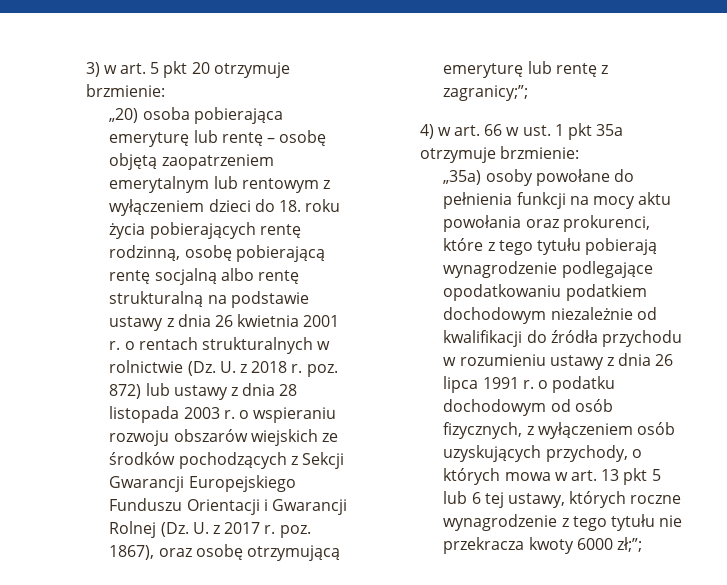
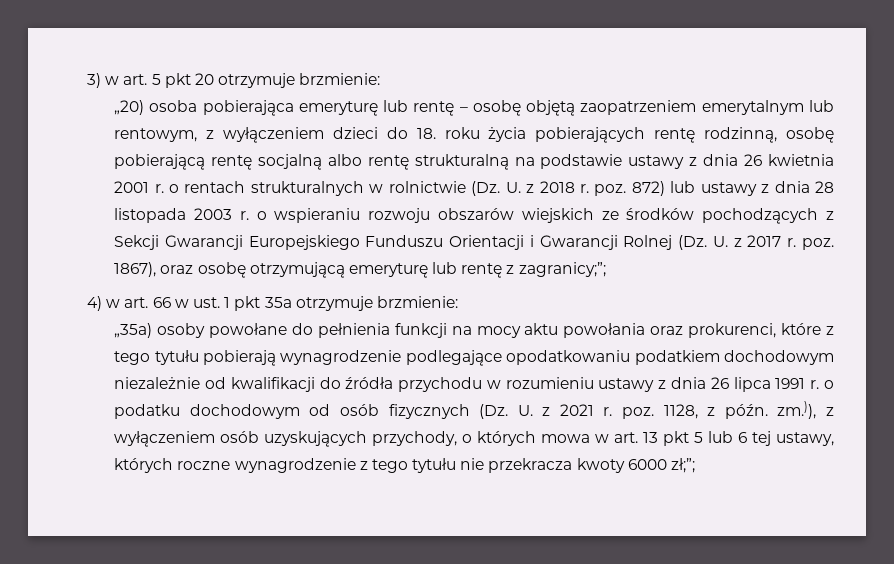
- „20) osoba pobierająca emeryturę lub rentę – osobę objętą zaopatrzeniem emerytalnym lub rentowym z wyłączeniem dzieci do 18. roku życia pobierających rentę rodzinną, osobę pobierającą rentę socjalną albo rentę strukturalną na podstawie ustawy z dnia 26 kwietnia 2001 r. o rentach strukturalnych w rolnictwie (Dz. U. z 2018 r. poz. 872) lub ustawy z dnia 28 listopada 2003 r. o wspieraniu rozwoju obszarów wiejskich ze środków pochodzących z Sekcji Gwarancji Europejskiego Funduszu Orientacji i Gwarancji Rolnej (Dz. U. z 2017 r. poz. 1867), oraz osobę otrzymującą emeryturę lub rentę z zagranicy;”;
+ „20) osoba pobierająca emeryturę lub rentę – osobę objętą zaopatrzeniem emerytalnym lub rentowym, z wyłączeniem dzieci do 18. roku życia pobierających rentę rodzinną, osobę pobierającą rentę socjalną albo rentę strukturalną na podstawie ustawy z dnia 26 kwietnia 2001 r. o rentach strukturalnych w rolnictwie (Dz. U. z 2018 r. poz. 872) lub ustawy z dnia 28 listopada 2003 r. o wspieraniu rozwoju obszarów wiejskich ze środków pochodzących z Sekcji Gwarancji Europejskiego Funduszu Orientacji i Gwarancji Rolnej (Dz. U. z 2017 r. poz. 1867), oraz osobę otrzymującą emeryturę lub rentę z zagranicy;”;
- „35a) osoby powołane do pełnienia funkcji na mocy aktu powołania oraz prokurenci, które z tego tytułu pobierają wynagrodzenie podlegające opodatkowaniu podatkiem dochodowym niezależnie od kwalifikacji do źródła przychodu w rozumieniu ustawy z dnia 26 lipca 1991 r. o podatku dochodowym od osób fizycznych, z wyłączeniem osób uzyskujących przychody, o których mowa w art. 13 pkt 5 lub 6 tej ustawy, których roczne wynagrodzenie z tego tytułu nie przekracza kwoty 6000 zł;”;
+ „35a) osoby powołane do pełnienia funkcji na mocy aktu powołania oraz prokurenci, które z tego tytułu pobierają wynagrodzenie podlegające opodatkowaniu podatkiem dochodowym niezależnie od kwalifikacji do źródła przychodu w rozumieniu ustawy z dnia 26 lipca 1991 r. o podatku dochodowym od osób fizycznych (Dz. U. z 2021 r. poz. 1128, z późn. zm.)), z wyłączeniem osób uzyskujących przychody, o których mowa w art. 13 pkt 5 lub 6 tej ustawy, których roczne wynagrodzenie z tego tytułu nie przekracza kwoty 6000 zł;”;

